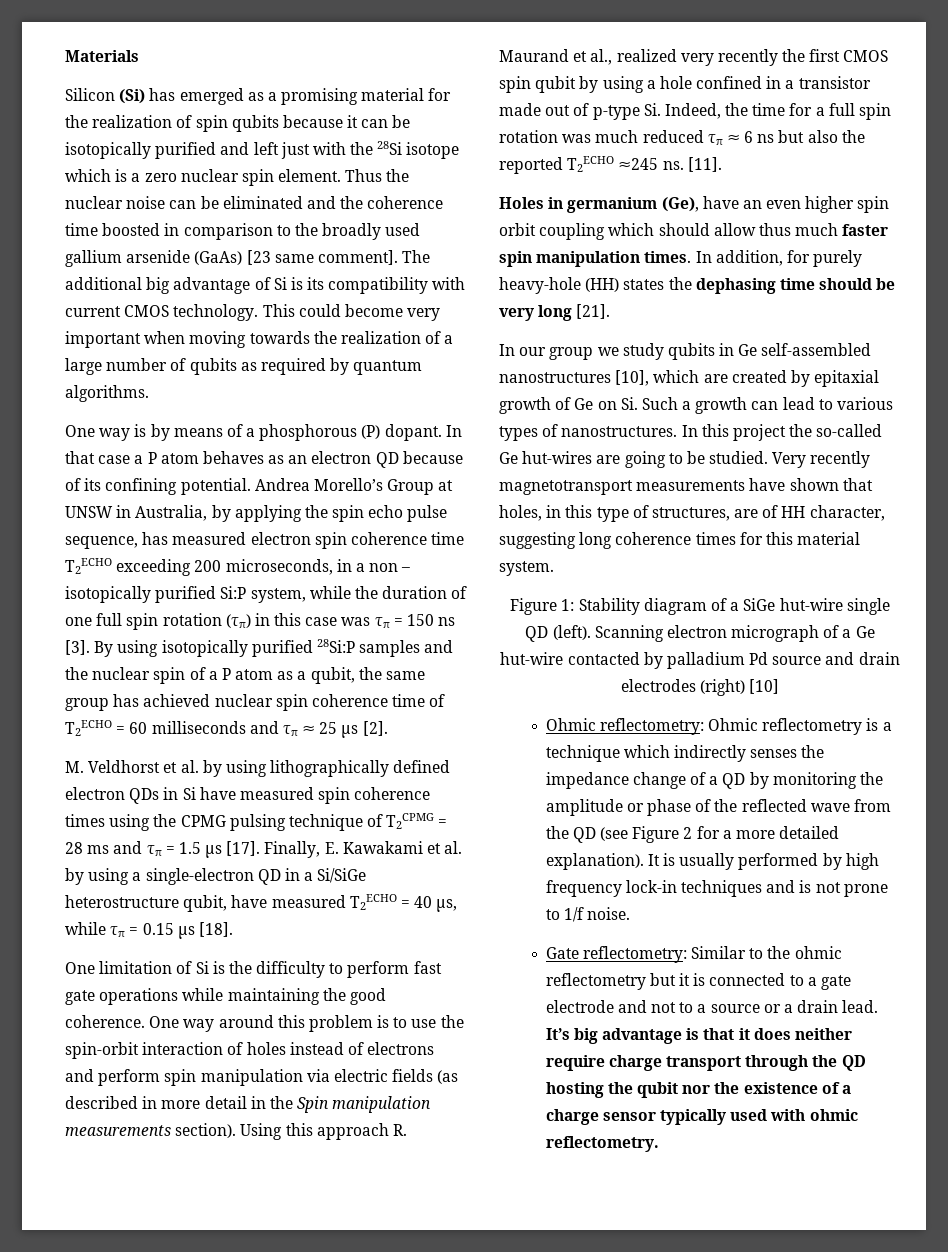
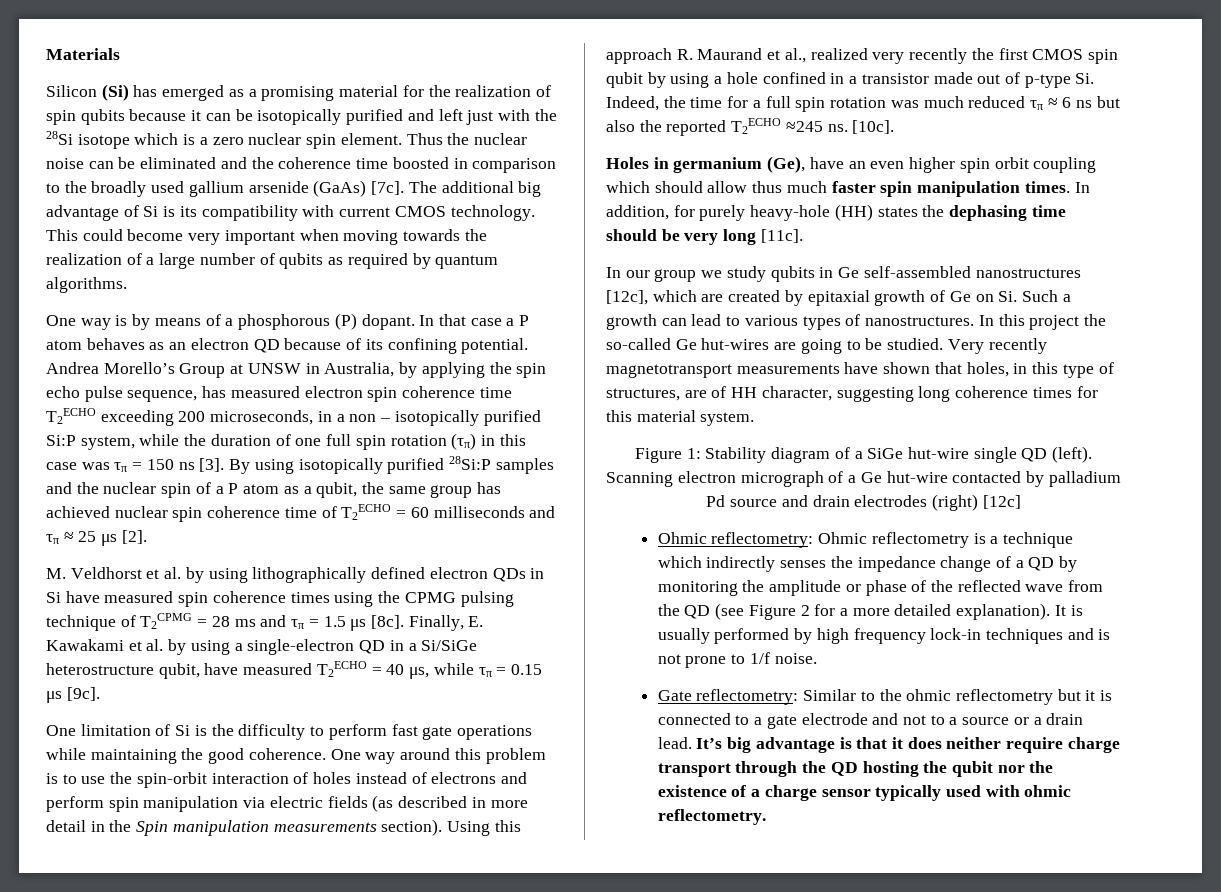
- Thus the nuclear noise can be eliminated and the coherence time boosted in comparison to the broadly used gallium arsenide (GaAs) [23 same comment].
+ Thus the nuclear noise can be eliminated and the coherence time boosted in comparison to the broadly used gallium arsenide (GaAs) [7c].
- M. Veldhorst et al. by using lithographically defined electron QDs in Si have measured spin coherence times using the CPMG pulsing technique of T2CPMG = 28 ms and τπ = 1.5 μs [17].
+ M. Veldhorst et al. by using lithographically defined electron QDs in Si have measured spin coherence times using the CPMG pulsing technique of T2CPMG = 28 ms and τπ = 1.5 μs [8c].
- Finally, E. Kawakami et al. by using a single-electron QD in a Si/SiGe heterostructure qubit, have measured T2ECHO = 40 μs, while τπ = 0.15 μs [18].
+ Finally, E. Kawakami et al. by using a single-electron QD in a Si/SiGe heterostructure qubit, have measured T2ECHO = 40 μs, while τπ = 0.15 μs [9c].
- [11].
+ [10c].
- In addition, for purely heavy-hole (HH) states the dephasing time should be very long [21].
+ In addition, for purely heavy-hole (HH) states the dephasing time should be very long [11c].
- In our group we study qubits in Ge self-assembled nanostructures [10], which are created by epitaxial growth of Ge on Si. Such a growth can lead to various types of nanostructures.
+ In our group we study qubits in Ge self-assembled nanostructures [12c], which are created by epitaxial growth of Ge on Si. Such a growth can lead to various types of nanostructures.
- Scanning electron micrograph of a Ge hut-wire contacted by palladium Pd source and drain electrodes (right) [10]
+ Scanning electron micrograph of a Ge hut-wire contacted by palladium Pd source and drain electrodes (right) [12c]

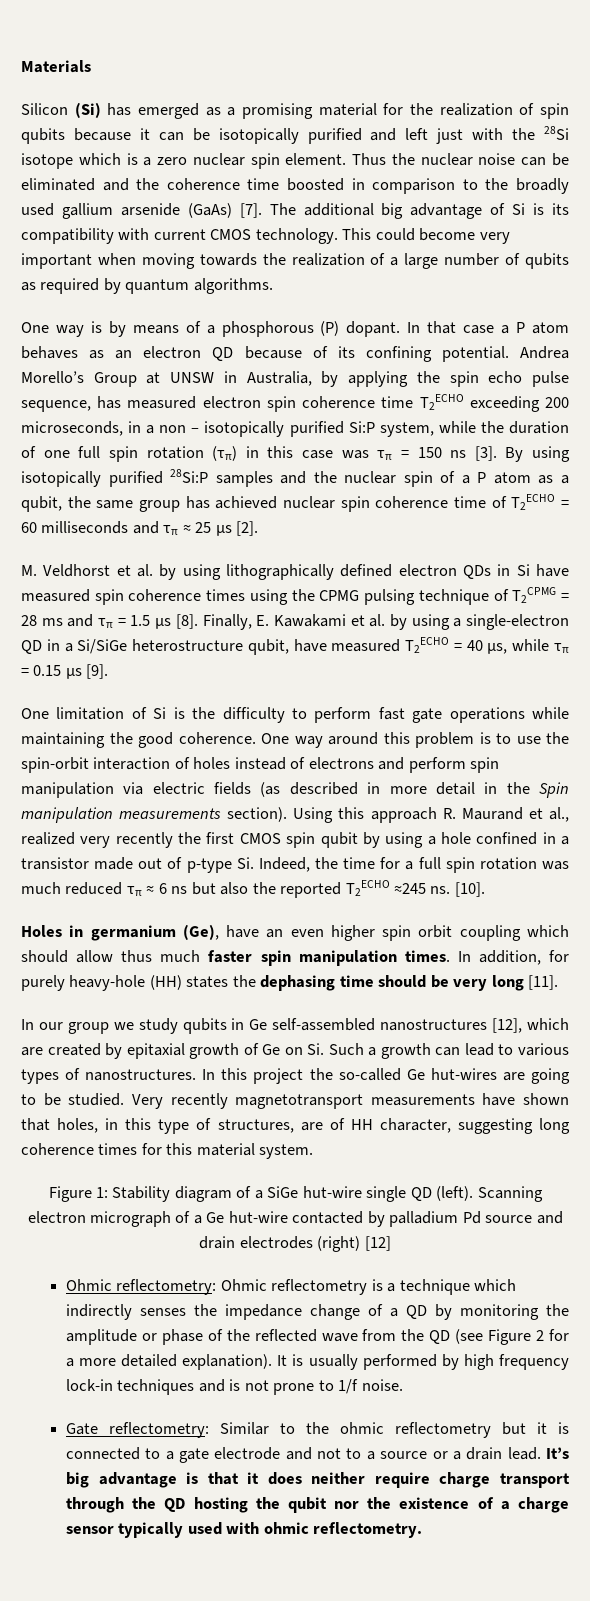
- Thus the nuclear noise can be eliminated and the coherence time boosted in comparison to the broadly used gallium arsenide (GaAs) [7c].
+ Thus the nuclear noise can be eliminated and the coherence time boosted in comparison to the broadly used gallium arsenide (GaAs) [7].
- M. Veldhorst et al. by using lithographically defined electron QDs in Si have measured spin coherence times using the CPMG pulsing technique of T2CPMG = 28 ms and τπ = 1.5 μs [8c].
+ M. Veldhorst et al. by using lithographically defined electron QDs in Si have measured spin coherence times using the CPMG pulsing technique of T2CPMG = 28 ms and τπ = 1.5 μs [8].
- Finally, E. Kawakami et al. by using a single-electron QD in a Si/SiGe heterostructure qubit, have measured T2ECHO = 40 μs, while τπ = 0.15 μs [9c].
+ Finally, E. Kawakami et al. by using a single-electron QD in a Si/SiGe heterostructure qubit, have measured T2ECHO = 40 μs, while τπ = 0.15 μs [9].
- [10c].
+ [10].
- In addition, for purely heavy-hole (HH) states the dephasing time should be very long [11c].
+ In addition, for purely heavy-hole (HH) states the dephasing time should be very long [11].
- In our group we study qubits in Ge self-assembled nanostructures [12c], which are created by epitaxial growth of Ge on Si. Such a growth can lead to various types of nanostructures.
+ In our group we study qubits in Ge self-assembled nanostructures [12], which are created by epitaxial growth of Ge on Si. Such a growth can lead to various types of nanostructures.
- Scanning electron micrograph of a Ge hut-wire contacted by palladium Pd source and drain electrodes (right) [12c]
+ Scanning electron micrograph of a Ge hut-wire contacted by palladium Pd source and drain electrodes (right) [12]

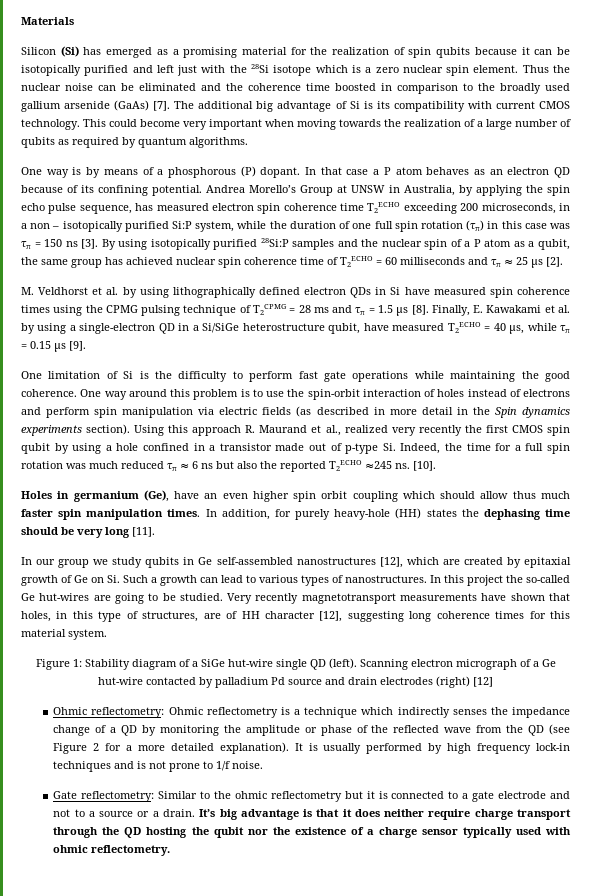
- One way around this problem is to use the spin-orbit interaction of holes instead of electrons and perform spin manipulation via electric fields (as described in more detail in the Spin manipulation measurements section).
+ One way around this problem is to use the spin-orbit interaction of holes instead of electrons and perform spin manipulation via electric fields (as described in more detail in the Spin dynamics experiments section).
- Very recently magnetotransport measurements have shown that holes, in this type of structures, are of HH character, suggesting long coherence times for this material system.
+ Very recently magnetotransport measurements have shown that holes, in this type of structures, are of HH character [12], suggesting long coherence times for this material system.
- Gate reflectometry: Similar to the ohmic reflectometry but it is connected to a gate electrode and not to a source or a drain lead.
+ Gate reflectometry: Similar to the ohmic reflectometry but it is connected to a gate electrode and not to a source or a drain.

